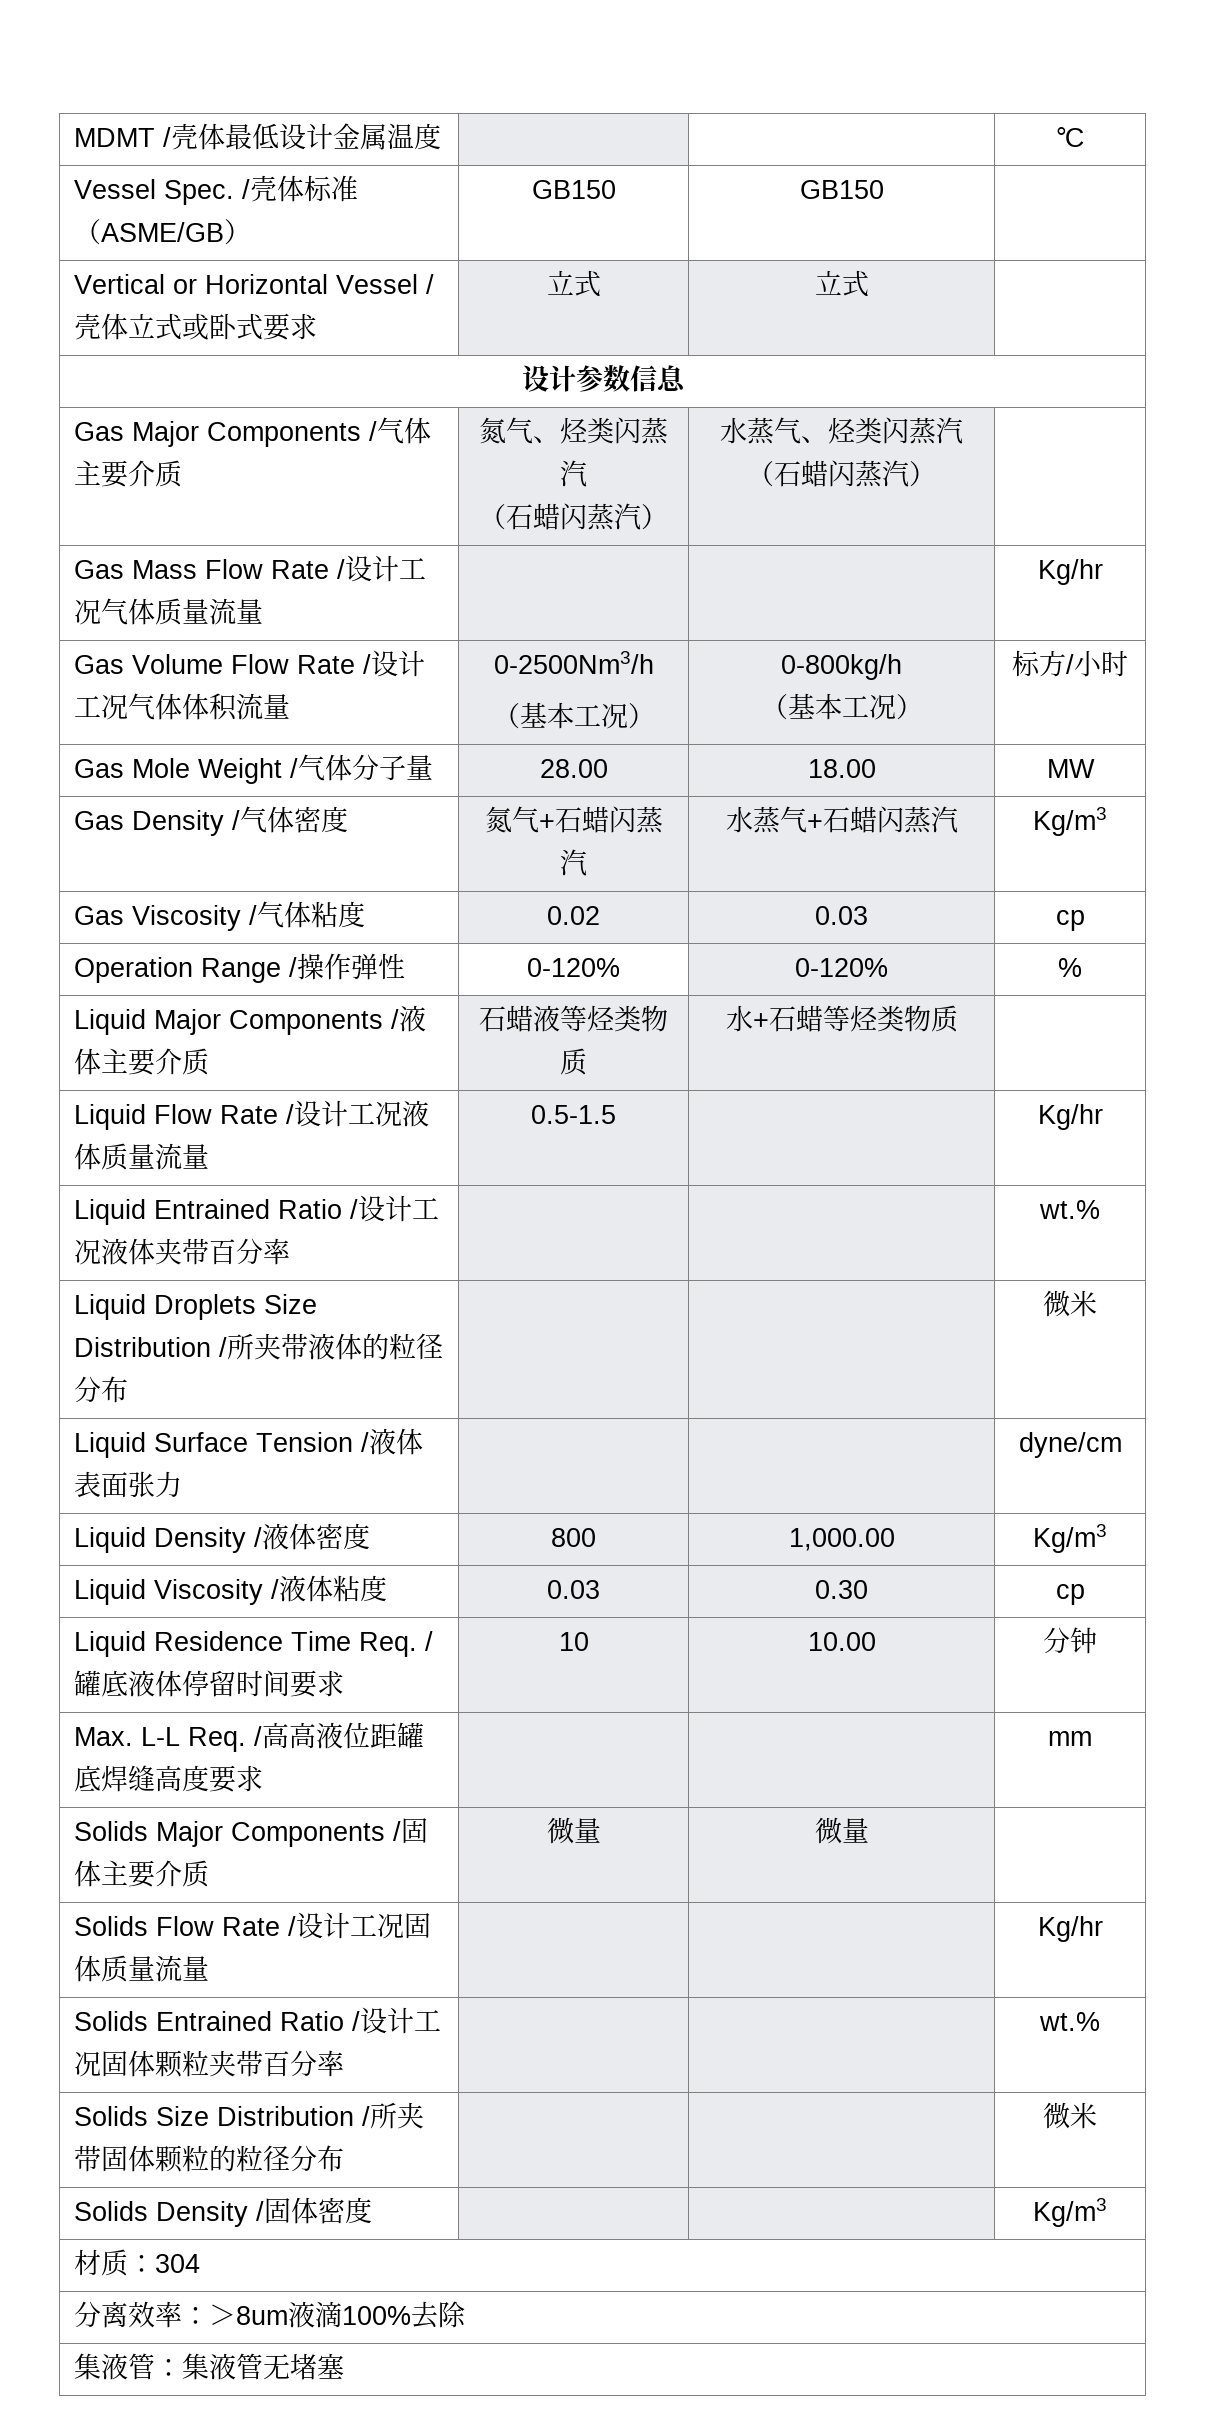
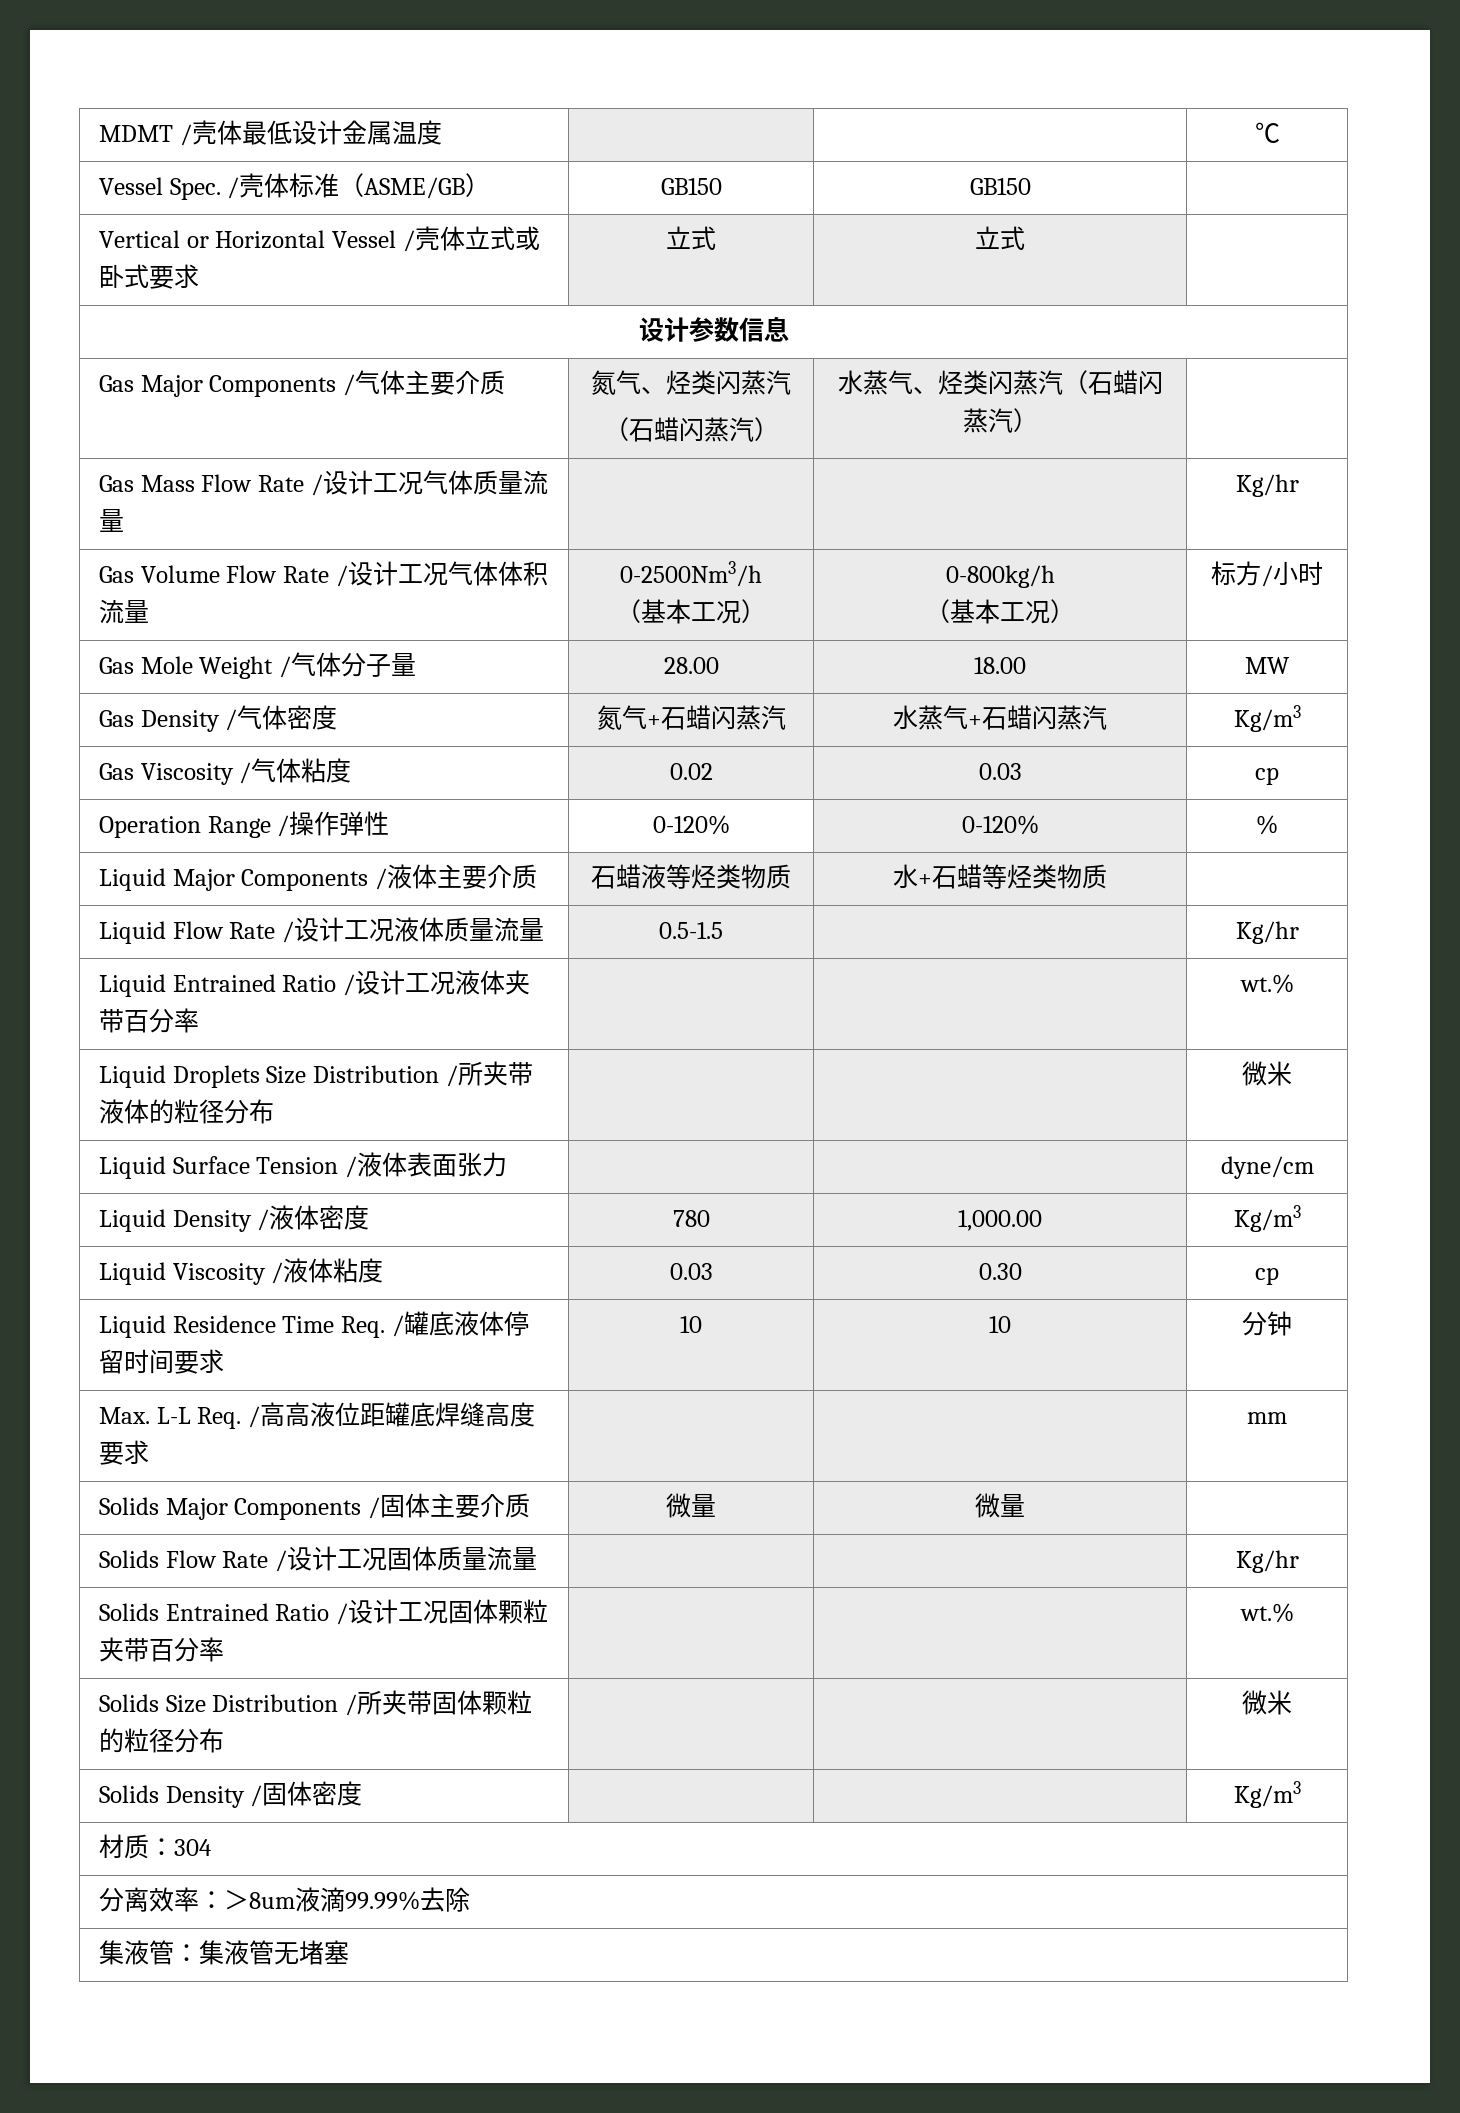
- Liquid Density /液体密度 | 800 | 1,000.00 | Kg/m3
+ Liquid Density /液体密度 | 780 | 1,000.00 | Kg/m3
- Liquid Residence Time Req. /罐底液体停留时间要求 | 10 | 10.00 | 分钟
+ Liquid Residence Time Req. /罐底液体停留时间要求 | 10 | 10 | 分钟
- 分离效率：＞8um液滴100%去除
+ 分离效率：＞8um液滴99.99%去除

